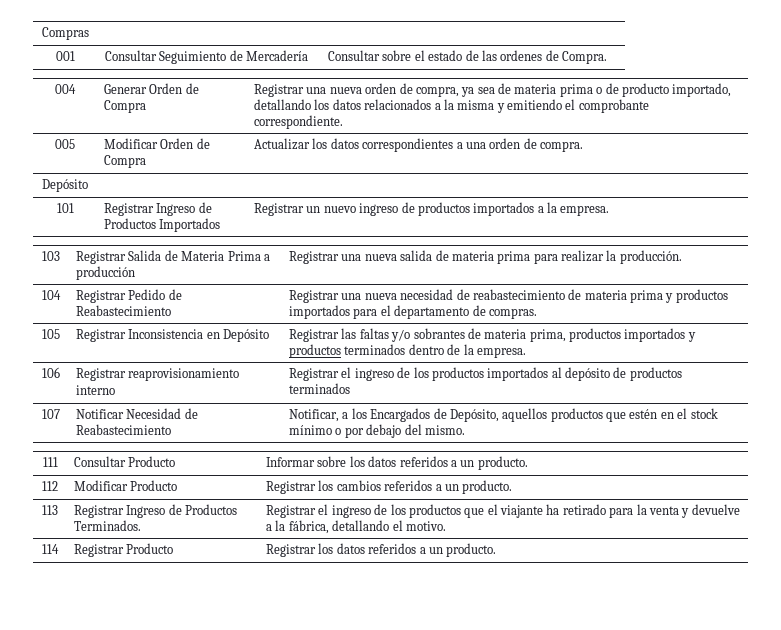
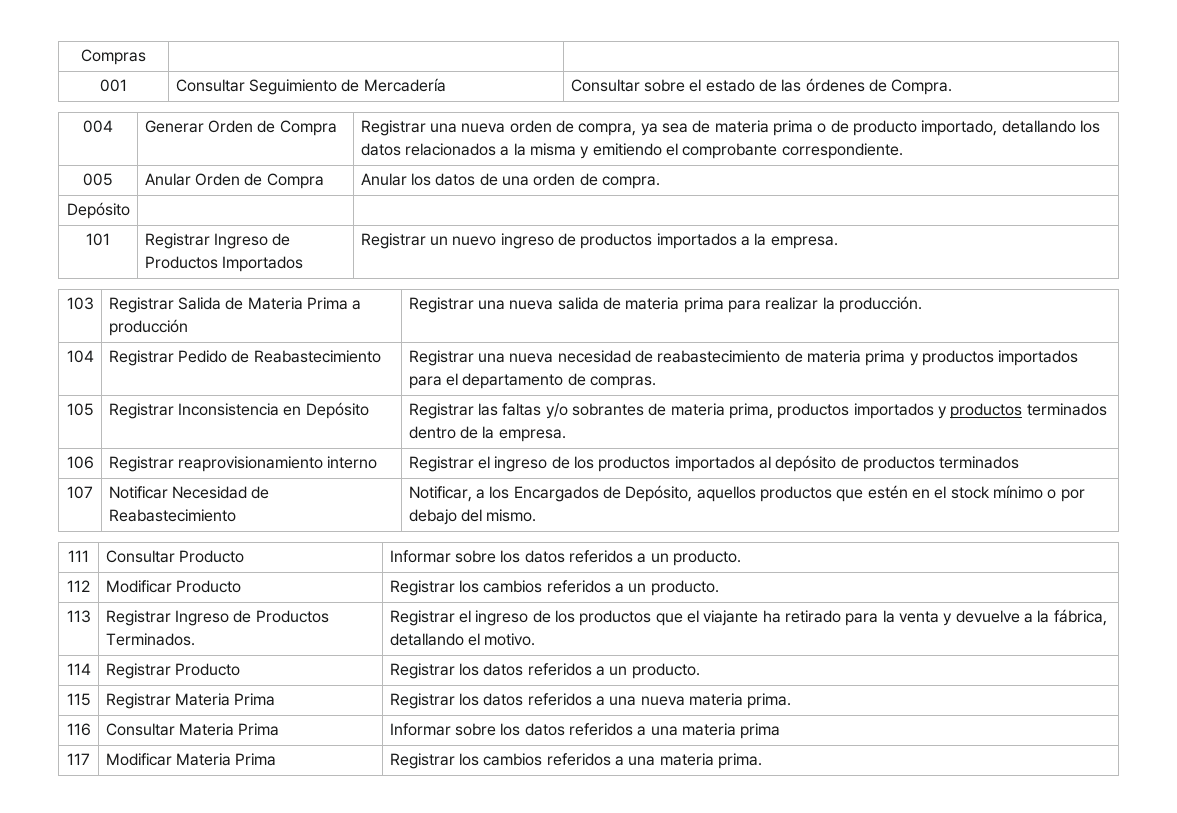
- 001 | Consultar Seguimiento de Mercadería | Consultar sobre el estado de las ordenes de Compra.
+ 001 | Consultar Seguimiento de Mercadería | Consultar sobre el estado de las órdenes de Compra.
- 005 | Modificar Orden de Compra | Actualizar los datos correspondientes a una orden de compra.
+ 005 | Anular Orden de Compra | Anular los datos de una orden de compra.
+ 115 | Registrar Materia Prima | Registrar los datos referidos a una nueva materia prima.
+ 116 | Consultar Materia Prima | Informar sobre los datos referidos a una materia prima
+ 117 | Modificar Materia Prima | Registrar los cambios referidos a una materia prima.

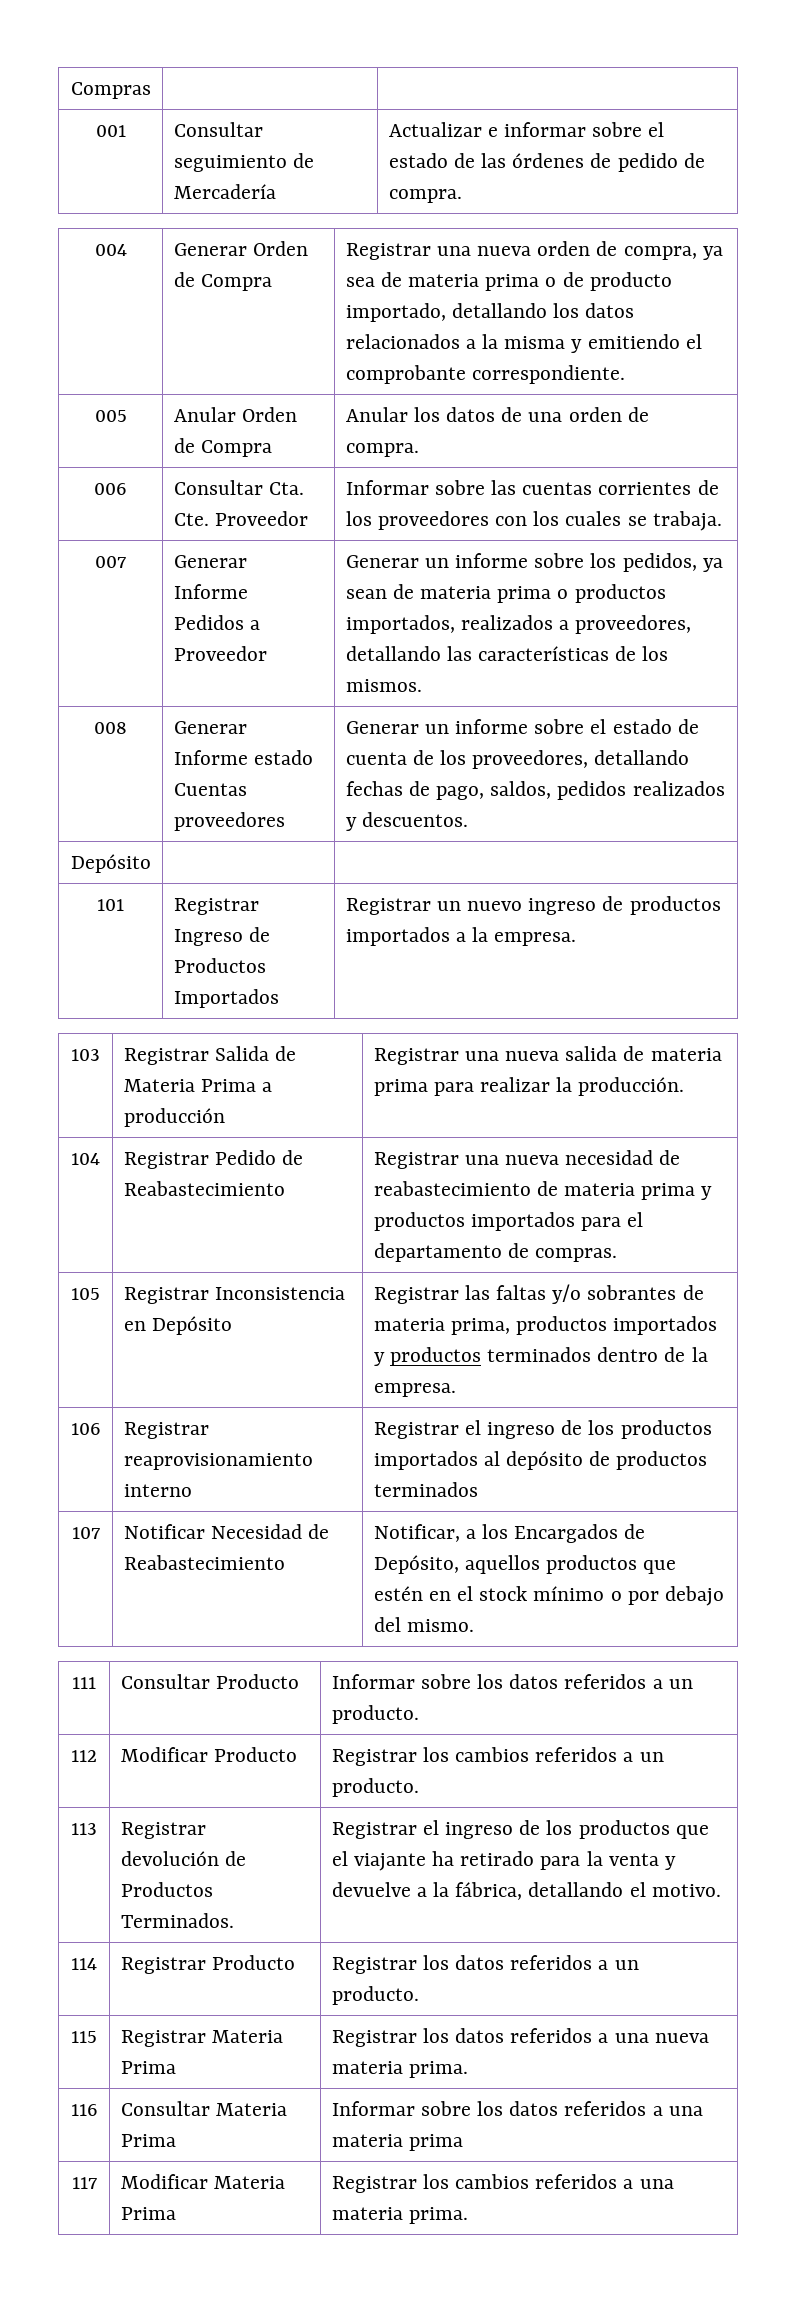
- 001 | Consultar Seguimiento de Mercadería | Consultar sobre el estado de las órdenes de Compra.
+ 001 | Consultar seguimiento de Mercadería | Actualizar e informar sobre el estado de las órdenes de pedido de compra.
+ 006 | Consultar Cta. Cte. Proveedor | Informar sobre las cuentas corrientes de los proveedores con los cuales se trabaja.
+ 007 | Generar Informe Pedidos a Proveedor | Generar un informe sobre los pedidos, ya sean de materia prima o productos importados, realizados a proveedores, detallando las características de los mismos.
+ 008 | Generar Informe estado Cuentas proveedores | Generar un informe sobre el estado de cuenta de los proveedores, detallando fechas de pago, saldos, pedidos realizados y descuentos.
- 113 | Registrar Ingreso de Productos Terminados. | Registrar el ingreso de los productos que el viajante ha retirado para la venta y devuelve a la fábrica, detallando el motivo.
+ 113 | Registrar devolución de Productos Terminados. | Registrar el ingreso de los productos que el viajante ha retirado para la venta y devuelve a la fábrica, detallando el motivo.

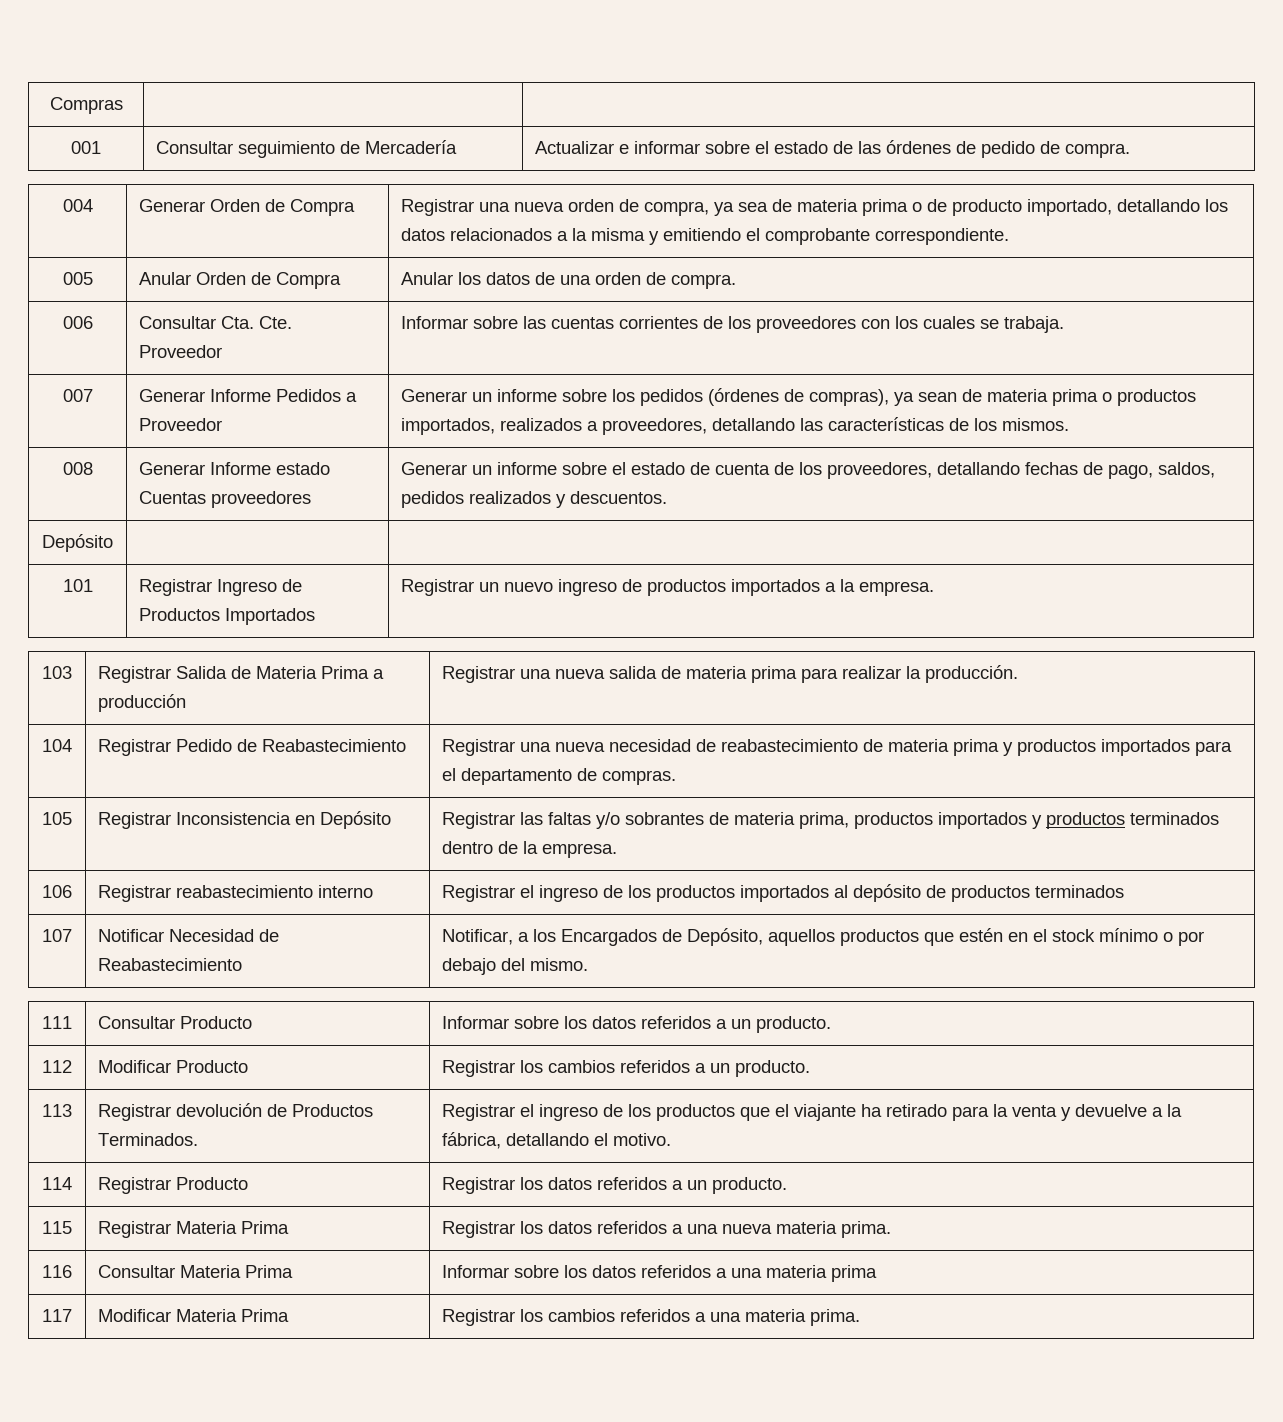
- 007 | Generar Informe Pedidos a Proveedor | Generar un informe sobre los pedidos, ya sean de materia prima o productos importados, realizados a proveedores, detallando las características de los mismos.
+ 007 | Generar Informe Pedidos a Proveedor | Generar un informe sobre los pedidos (órdenes de compras), ya sean de materia prima o productos importados, realizados a proveedores, detallando las características de los mismos.
- 106 | Registrar reaprovisionamiento interno | Registrar el ingreso de los productos importados al depósito de productos terminados
+ 106 | Registrar reabastecimiento interno | Registrar el ingreso de los productos importados al depósito de productos terminados

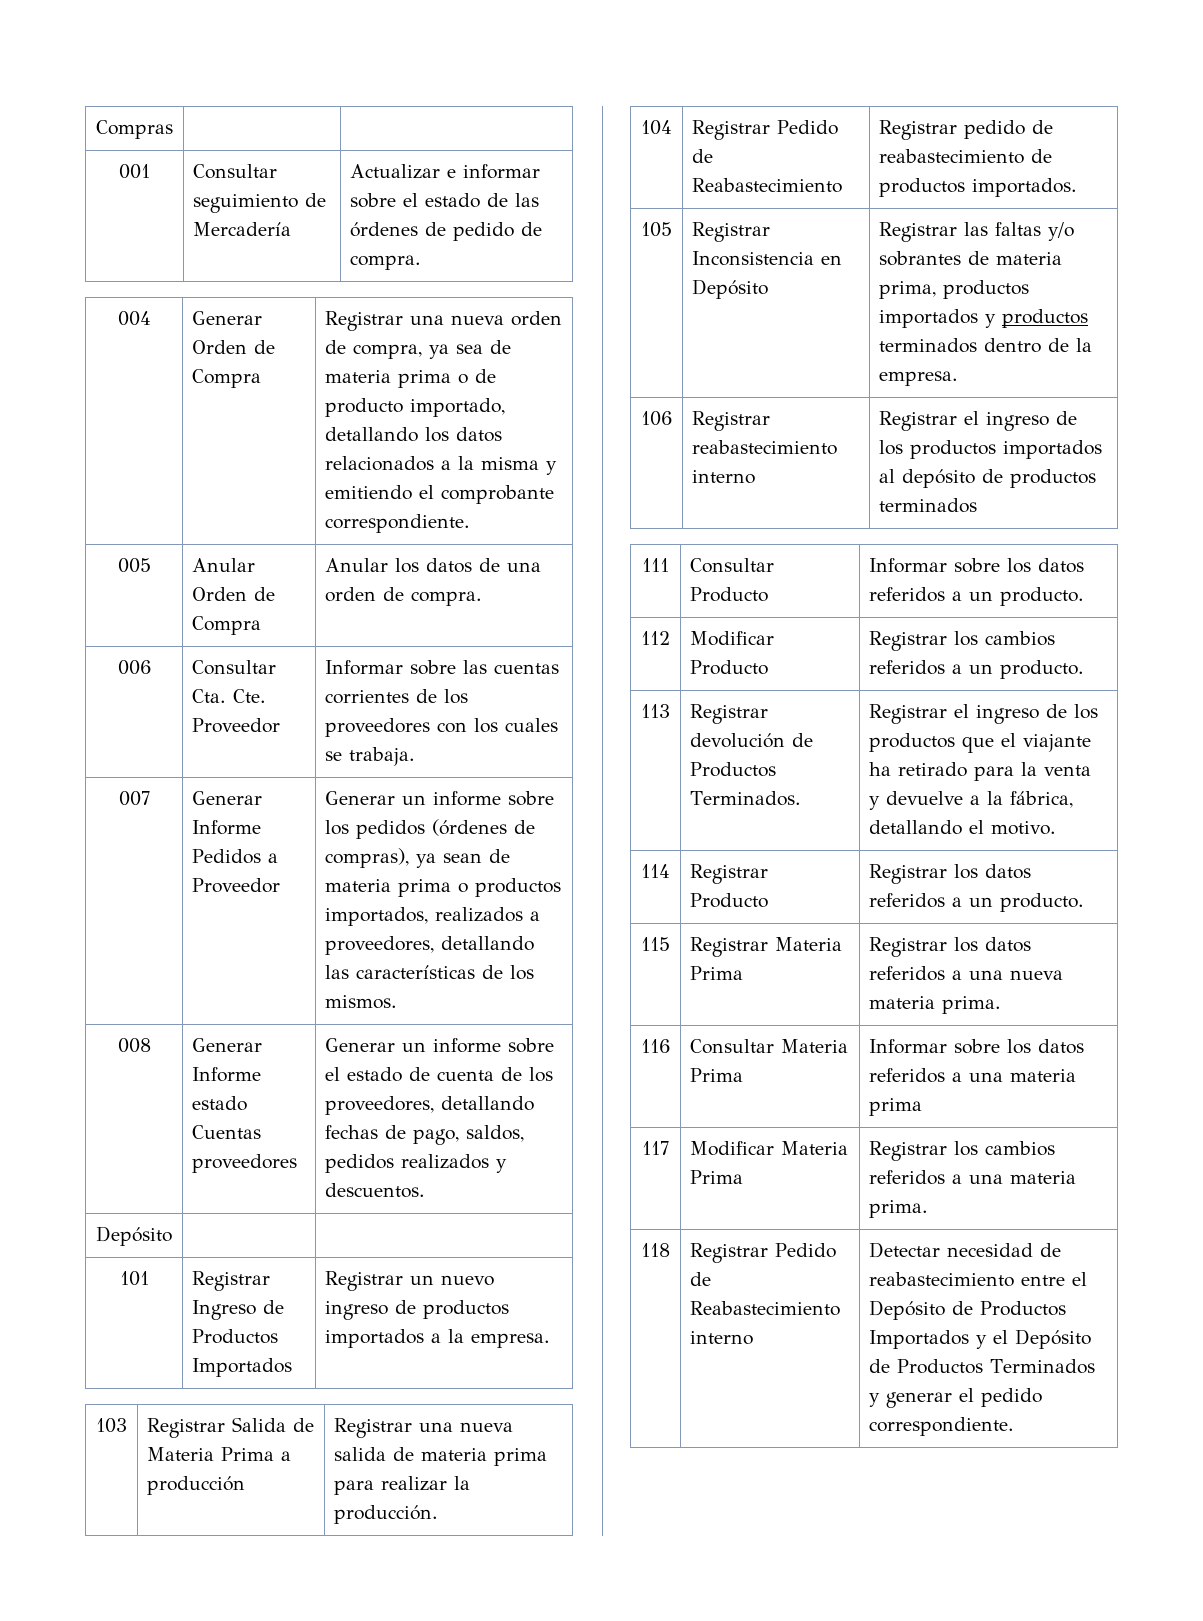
- 104 | Registrar Pedido de Reabastecimiento | Registrar una nueva necesidad de reabastecimiento de materia prima y productos importados para el departamento de compras.
+ 104 | Registrar Pedido de Reabastecimiento | Registrar pedido de reabastecimiento de productos importados.
- 107 | Notificar Necesidad de Reabastecimiento | Notificar, a los Encargados de Depósito, aquellos productos que estén en el stock mínimo o por debajo del mismo.
+ 118 | Registrar Pedido de Reabastecimiento interno | Detectar necesidad de reabastecimiento entre el Depósito de Productos Importados y el Depósito de Productos Terminados y generar el pedido correspondiente.

